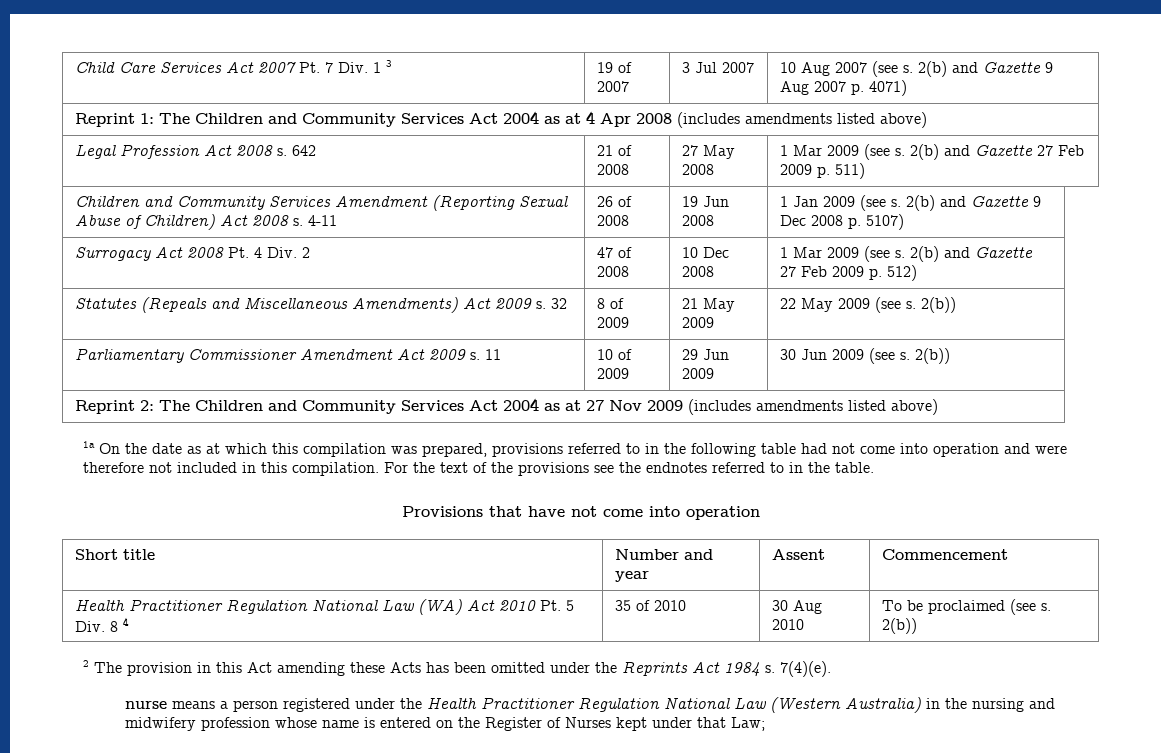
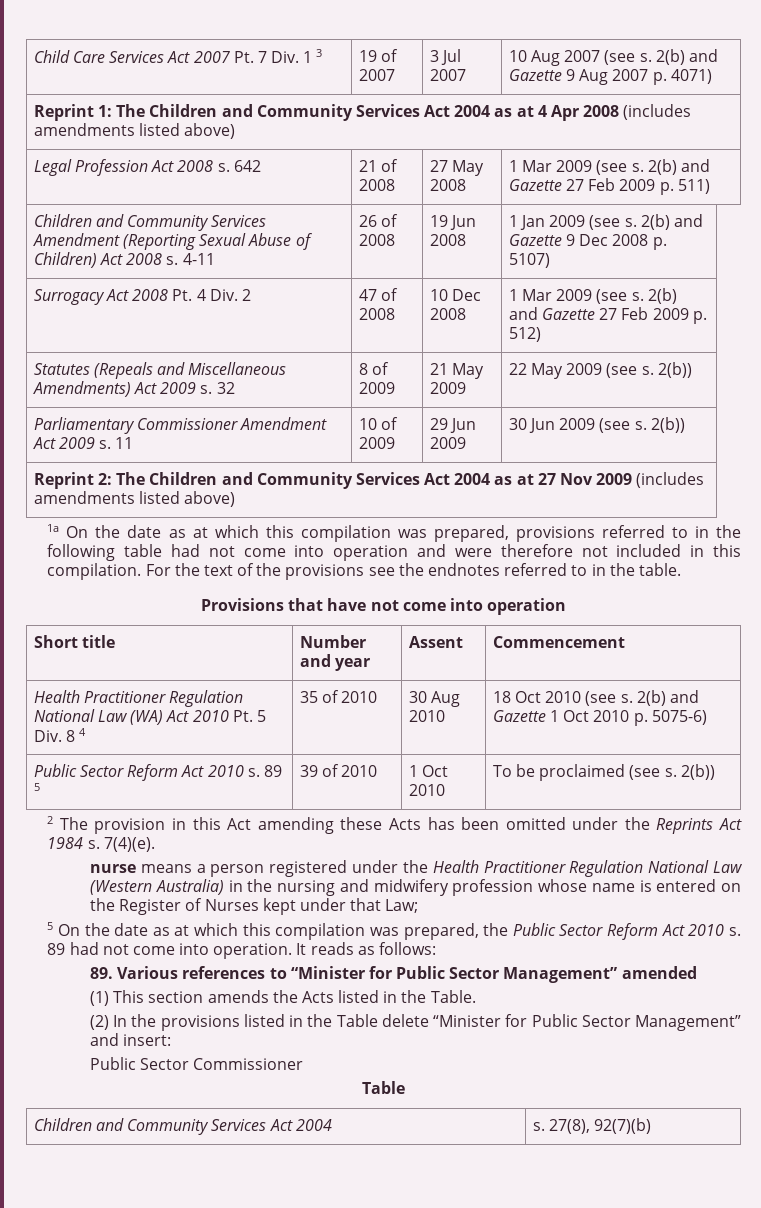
- Health Practitioner Regulation National Law (WA) Act 2010 Pt. 5 Div. 8 4 | 35 of 2010 | 30 Aug 2010 | To be proclaimed (see s. 2(b))
+ Health Practitioner Regulation National Law (WA) Act 2010 Pt. 5 Div. 8 4 | 35 of 2010 | 30 Aug 2010 | 18 Oct 2010 (see s. 2(b) and Gazette 1 Oct 2010 p. 5075-6)
+ Public Sector Reform Act 2010 s. 89 5 | 39 of 2010 | 1 Oct 2010 | To be proclaimed (see s. 2(b))
+ 5 On the date as at which this compilation was prepared, the Public Sector Reform Act 2010 s. 89 had not come into operation. It reads as follows:
+ 89. Various references to “Minister for Public Sector Management” amended
+ (1) This section amends the Acts listed in the Table.
+ (2) In the provisions listed in the Table delete “Minister for Public Sector Management” and insert:
+ Public Sector Commissioner
+ Table
+ Children and Community Services Act 2004 | s. 27(8), 92(7)(b)

